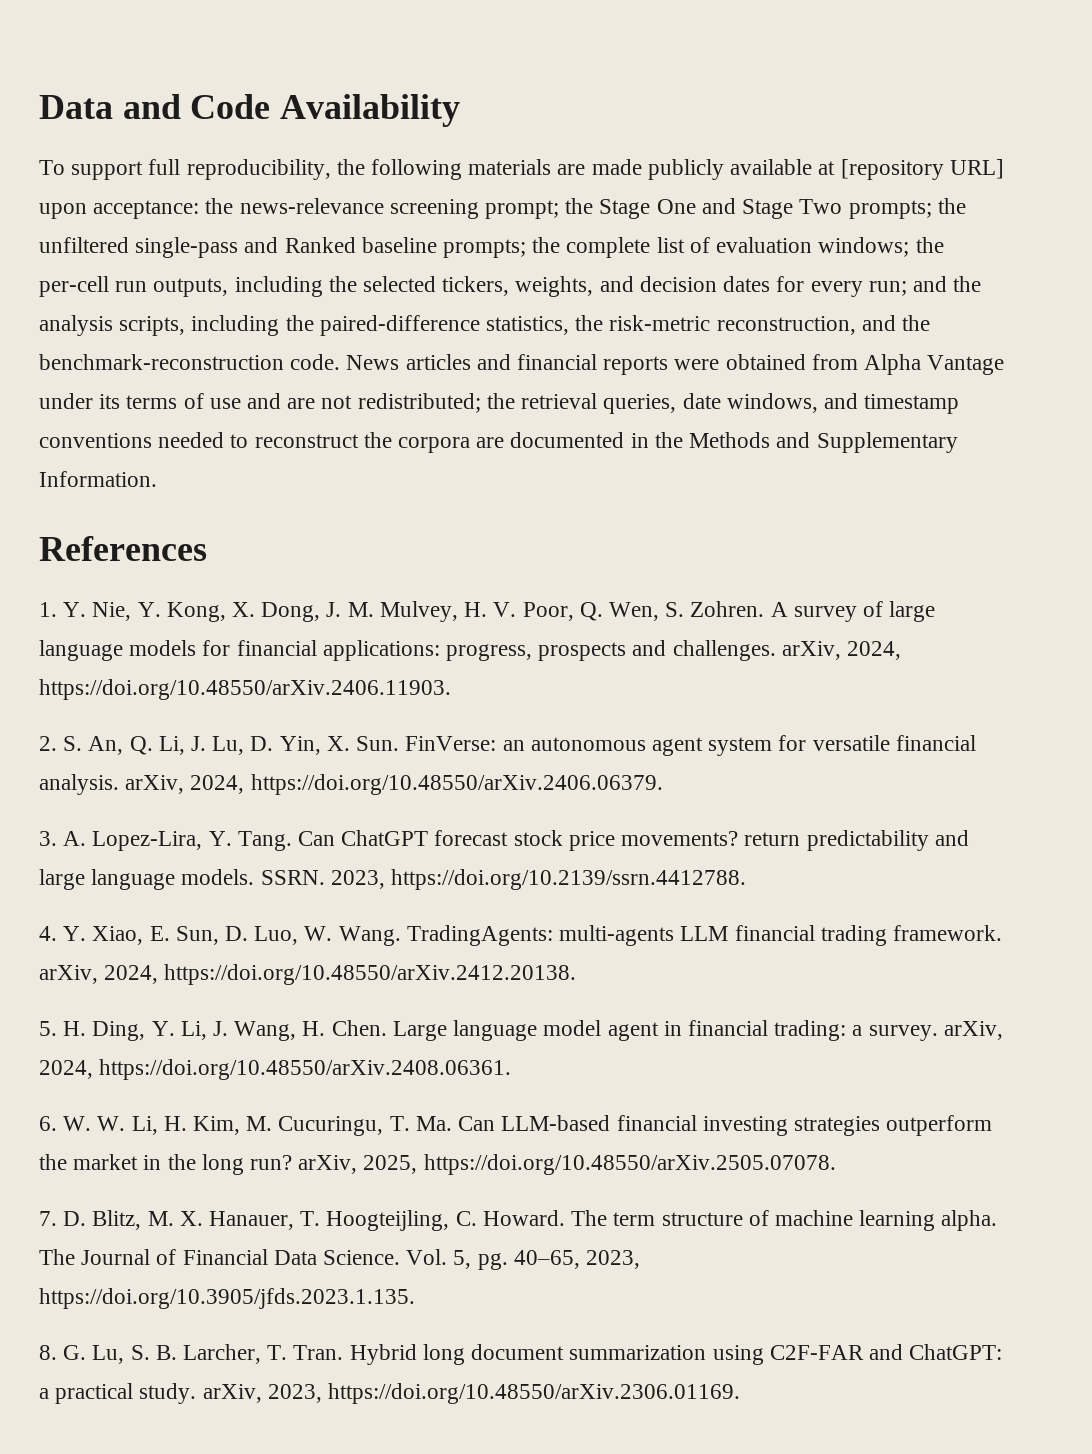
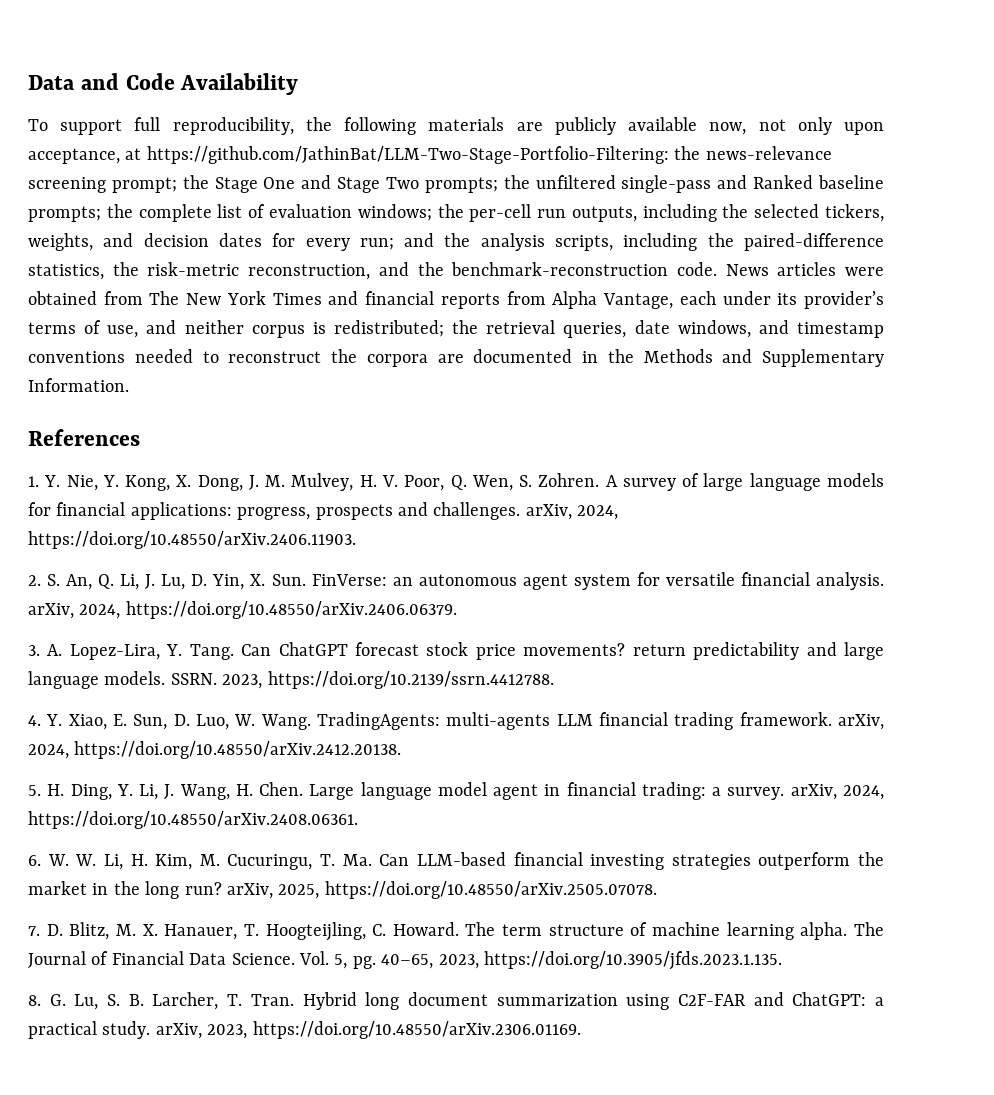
- To support full reproducibility, the following materials are made publicly available at [repository URL] upon acceptance:
+ To support full reproducibility, the following materials are publicly available now, not only upon acceptance, at https://github.com/JathinBat/LLM-Two-Stage-Portfolio-Filtering:
- News articles and financial reports were obtained from Alpha Vantage under its terms of use and are not redistributed; the retrieval queries, date windows, and timestamp conventions needed to reconstruct the corpora are documented in the Methods and Supplementary Information.
+ News articles were obtained from The New York Times and financial reports from Alpha Vantage, each under its provider’s terms of use, and neither corpus is redistributed; the retrieval queries, date windows, and timestamp conventions needed to reconstruct the corpora are documented in the Methods and Supplementary Information.

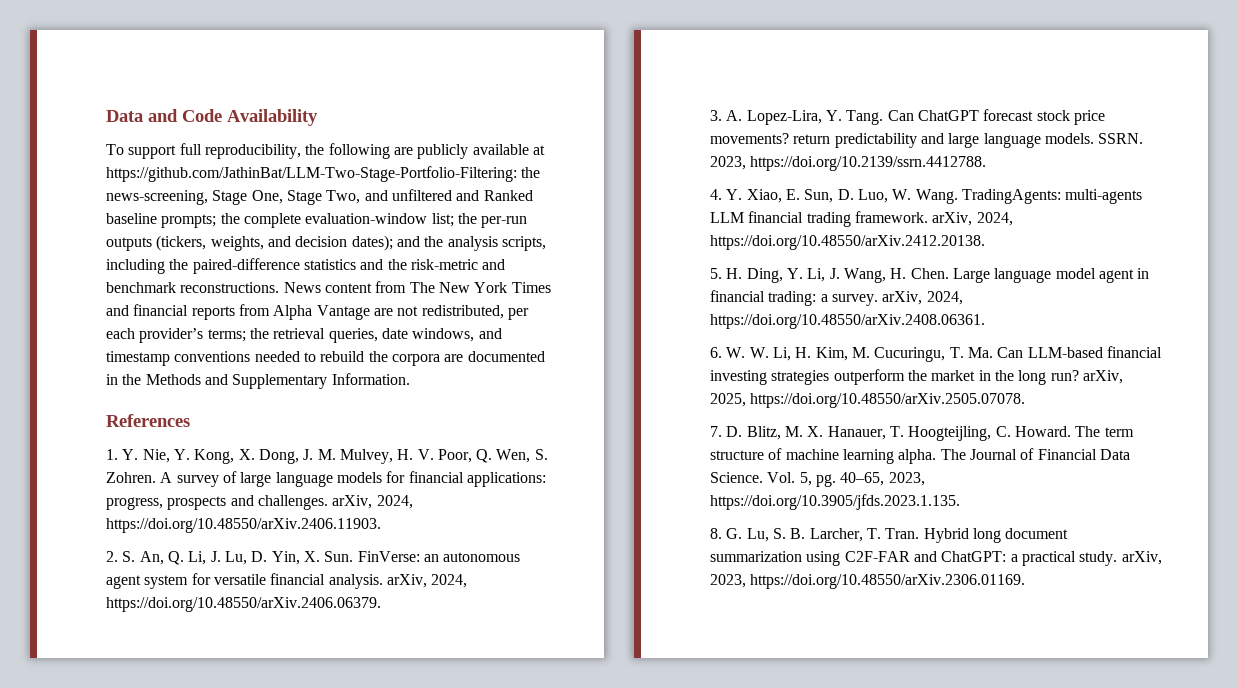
- To support full reproducibility, the following materials are publicly available now, not only upon acceptance, at https://github.com/JathinBat/LLM-Two-Stage-Portfolio-Filtering: the news-relevance screening prompt; the Stage One and Stage Two prompts; the unfiltered single-pass and Ranked baseline prompts; the complete list of evaluation windows; the per-cell run outputs, including the selected tickers, weights, and decision dates for every run; and the analysis scripts, including the paired-difference statistics, the risk-metric reconstruction, and the benchmark-reconstruction code. News articles were obtained from The New York Times and financial reports from Alpha Vantage, each under its provider’s terms of use, and neither corpus is redistributed; the retrieval queries, date windows, and timestamp conventions needed to reconstruct the corpora are documented in the Methods and Supplementary Information.
+ To support full reproducibility, the following are publicly available at https://github.com/JathinBat/LLM-Two-Stage-Portfolio-Filtering: the news-screening, Stage One, Stage Two, and unfiltered and Ranked baseline prompts; the complete evaluation-window list; the per-run outputs (tickers, weights, and decision dates); and the analysis scripts, including the paired-difference statistics and the risk-metric and benchmark reconstructions. News content from The New York Times and financial reports from Alpha Vantage are not redistributed, per each provider’s terms; the retrieval queries, date windows, and timestamp conventions needed to rebuild the corpora are documented in the Methods and Supplementary Information.

